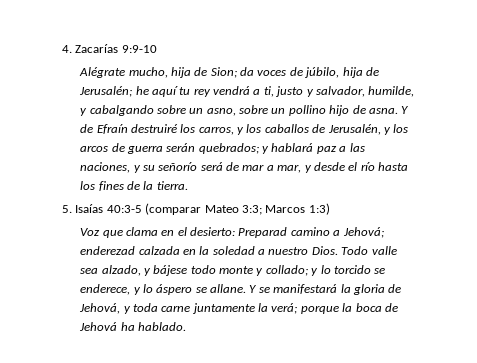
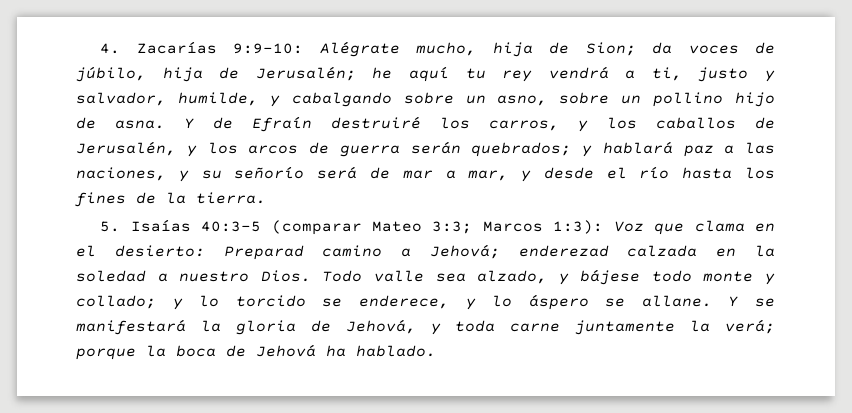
- 4. Zacarías 9:9-10
- Alégrate mucho, hija de Sion; da voces de júbilo, hija de Jerusalén; he aquí tu rey vendrá a ti, justo y salvador, humilde, y cabalgando sobre un asno, sobre un pollino hijo de asna.
+ 4. Zacarías 9:9-10: Alégrate mucho, hija de Sion; da voces de júbilo, hija de Jerusalén; he aquí tu rey vendrá a ti, justo y salvador, humilde, y cabalgando sobre un asno, sobre un pollino hijo de asna.
- 5. Isaías 40:3-5 (comparar Mateo 3:3; Marcos 1:3)
- Voz que clama en el desierto: Preparad camino a Jehová; enderezad calzada en la soledad a nuestro Dios.
+ 5. Isaías 40:3-5 (comparar Mateo 3:3; Marcos 1:3): Voz que clama en el desierto: Preparad camino a Jehová; enderezad calzada en la soledad a nuestro Dios.

